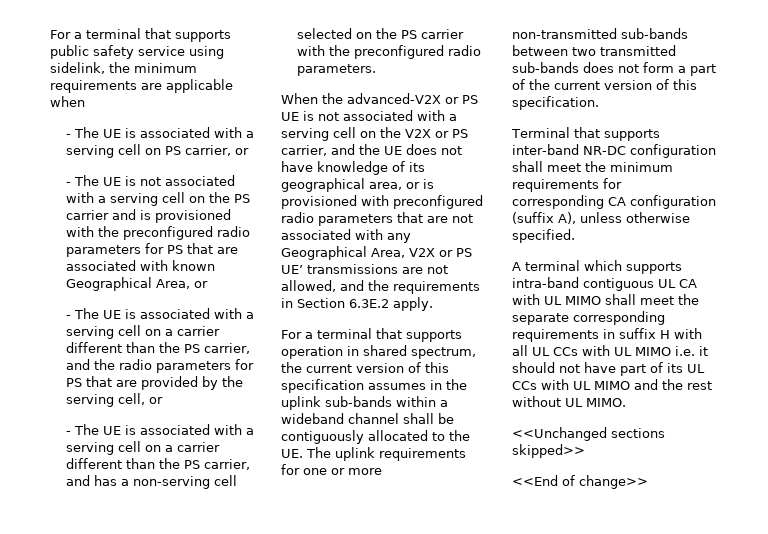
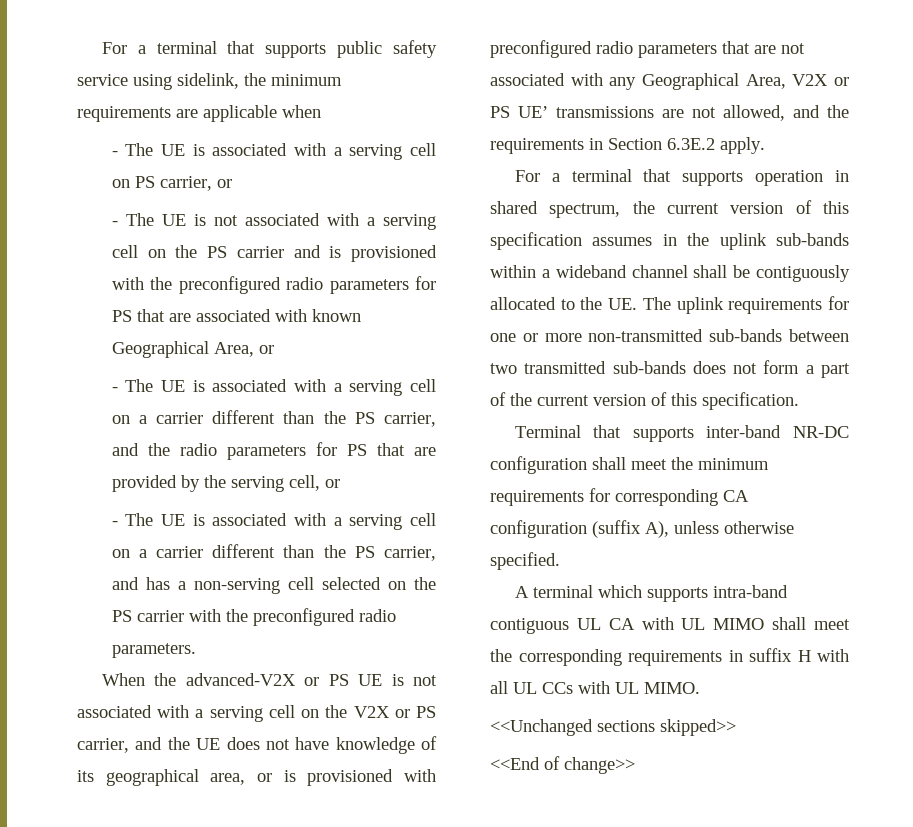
- A terminal which supports intra-band contiguous UL CA with UL MIMO shall meet the separate corresponding requirements in suffix H with all UL CCs with UL MIMO i.e. it should not have part of its UL CCs with UL MIMO and the rest without UL MIMO.
+ A terminal which supports intra-band contiguous UL CA with UL MIMO shall meet the corresponding requirements in suffix H with all UL CCs with UL MIMO.

